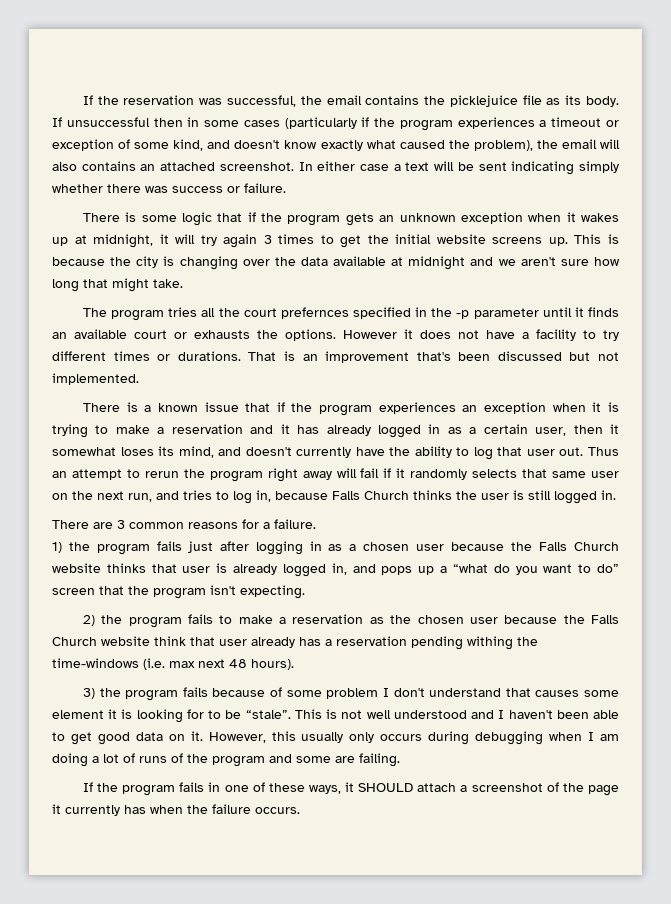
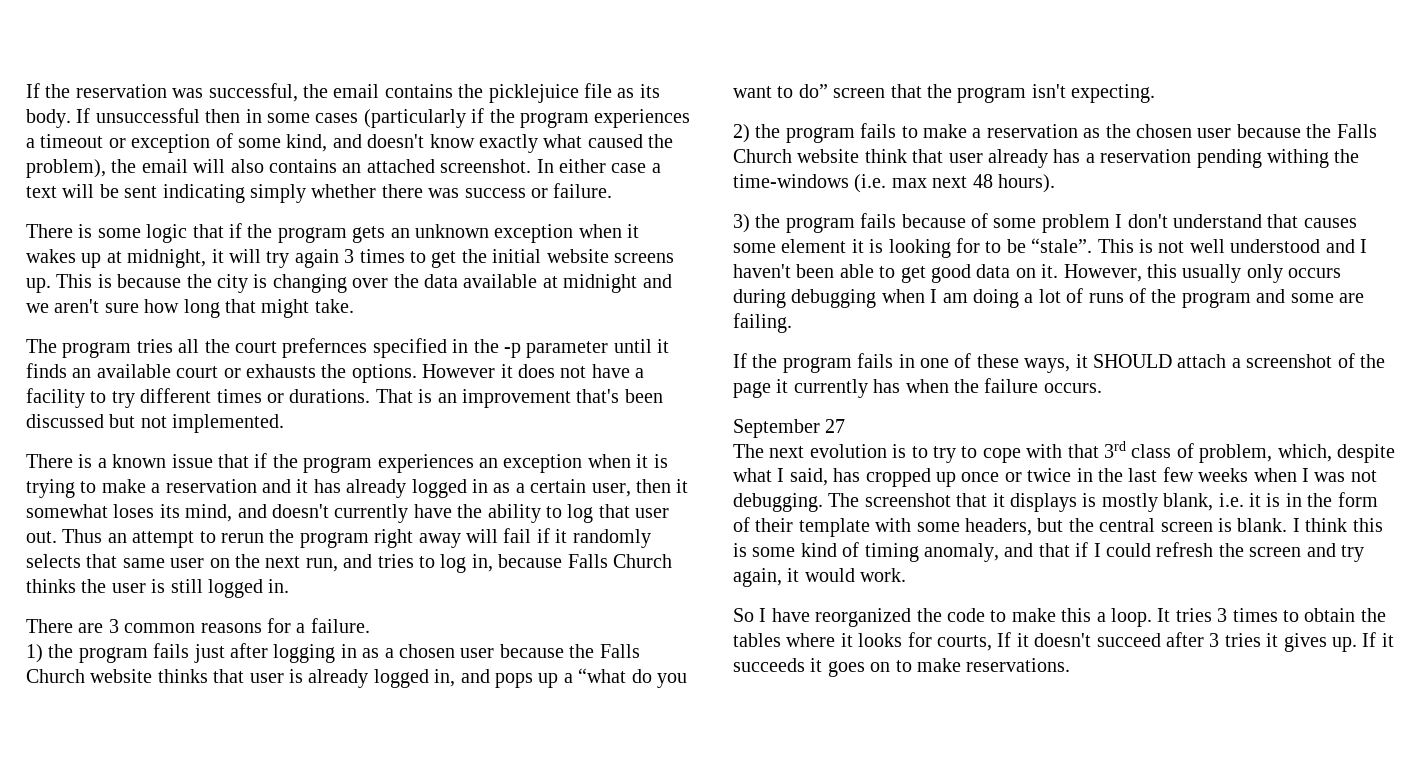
+ September 27
+ The next evolution is to try to cope with that 3rd class of problem, which, despite what I said, has cropped up once or twice in the last few weeks when I was not debugging. The screenshot that it displays is mostly blank, i.e. it is in the form of their template with some headers, but the central screen is blank. I think this is some kind of timing anomaly, and that if I could refresh the screen and try again, it would work.
+ So I have reorganized the code to make this a loop. It tries 3 times to obtain the tables where it looks for courts, If it doesn't succeed after 3 tries it gives up. If it succeeds it goes on to make reservations.

